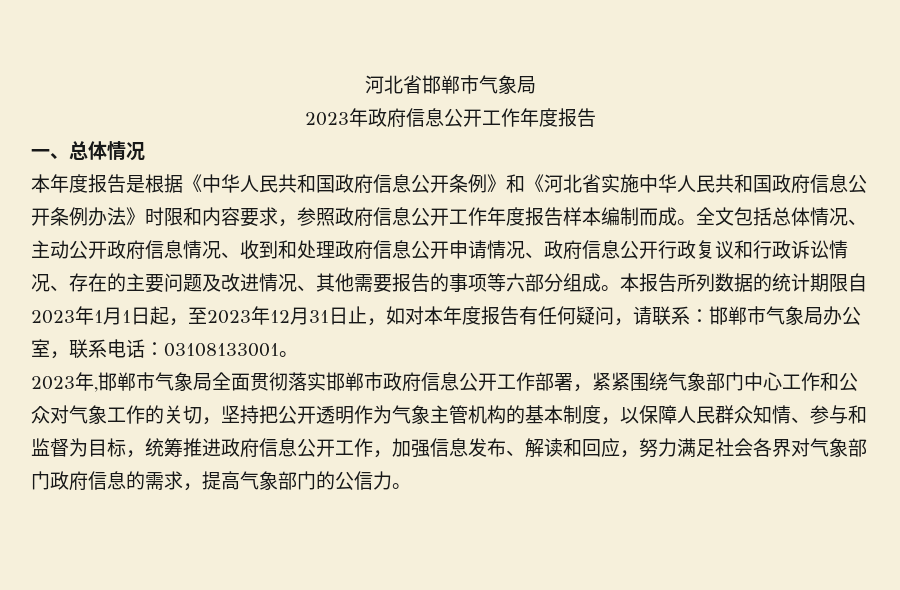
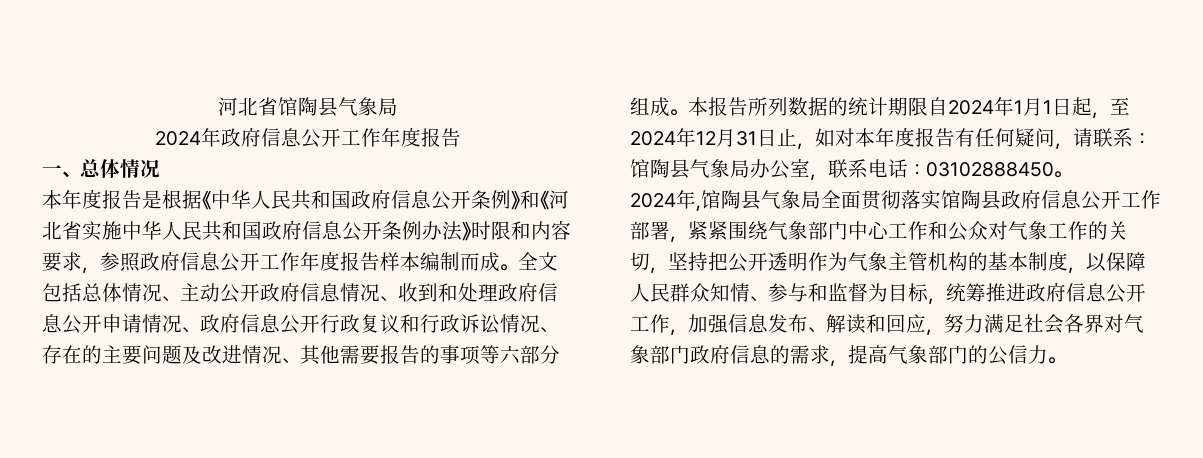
- 河北省邯郸市气象局
+ 河北省馆陶县气象局
- 2023年政府信息公开工作年度报告
+ 2024年政府信息公开工作年度报告
- 本报告所列数据的统计期限自2023年1月1日起，至2023年12月31日止，如对本年度报告有任何疑问，请联系：邯郸市气象局办公室，联系电话：03108133001。
+ 本报告所列数据的统计期限自2024年1月1日起，至2024年12月31日止，如对本年度报告有任何疑问，请联系：馆陶县气象局办公室，联系电话：03102888450。
- 2023年,邯郸市气象局全面贯彻落实邯郸市政府信息公开工作部署，紧紧围绕气象部门中心工作和公众对气象工作的关切，坚持把公开透明作为气象主管机构的基本制度，以保障人民群众知情、参与和监督为目标，统筹推进政府信息公开工作，加强信息发布、解读和回应，努力满足社会各界对气象部门政府信息的需求，提高气象部门的公信力。
+ 2024年,馆陶县气象局全面贯彻落实馆陶县政府信息公开工作部署，紧紧围绕气象部门中心工作和公众对气象工作的关切，坚持把公开透明作为气象主管机构的基本制度，以保障人民群众知情、参与和监督为目标，统筹推进政府信息公开工作，加强信息发布、解读和回应，努力满足社会各界对气象部门政府信息的需求，提高气象部门的公信力。

